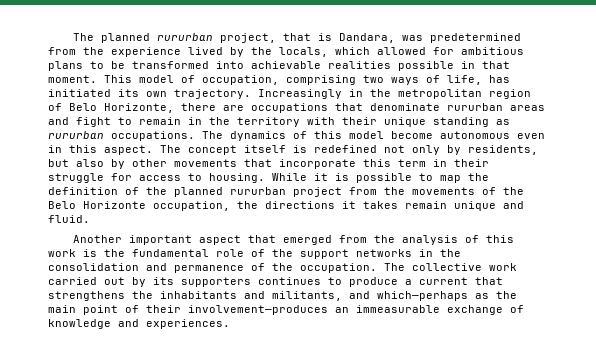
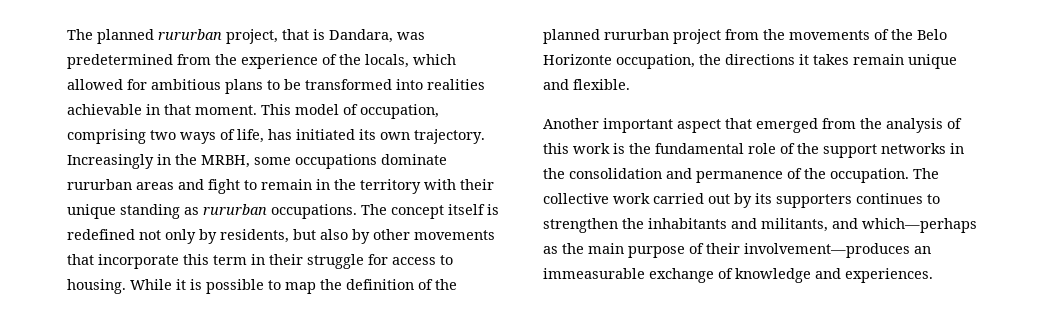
- The planned rururban project, that is Dandara, was predetermined from the experience lived by the locals, which allowed for ambitious plans to be transformed into achievable realities possible in that moment.
+ The planned rururban project, that is Dandara, was predetermined from the experience of the locals, which allowed for ambitious plans to be transformed into realities achievable in that moment.
- Increasingly in the metropolitan region of Belo Horizonte, there are occupations that denominate rururban areas and fight to remain in the territory with their unique standing as rururban occupations.
+ Increasingly in the MRBH, some occupations dominate rururban areas and fight to remain in the territory with their unique standing as rururban occupations.
- The dynamics of this model become autonomous even in this aspect. The concept itself is redefined not only by residents, but also by other movements that incorporate this term in their struggle for access to housing.
+ The concept itself is redefined not only by residents, but also by other movements that incorporate this term in their struggle for access to housing.
- While it is possible to map the definition of the planned rururban project from the movements of the Belo Horizonte occupation, the directions it takes remain unique and fluid.
+ While it is possible to map the definition of the planned rururban project from the movements of the Belo Horizonte occupation, the directions it takes remain unique and flexible.
- The collective work carried out by its supporters continues to produce a current that strengthens the inhabitants and militants, and which—perhaps as the main point of their involvement—produces an immeasurable exchange of knowledge and experiences.
+ The collective work carried out by its supporters continues to strengthen the inhabitants and militants, and which—perhaps as the main purpose of their involvement—produces an immeasurable exchange of knowledge and experiences.

